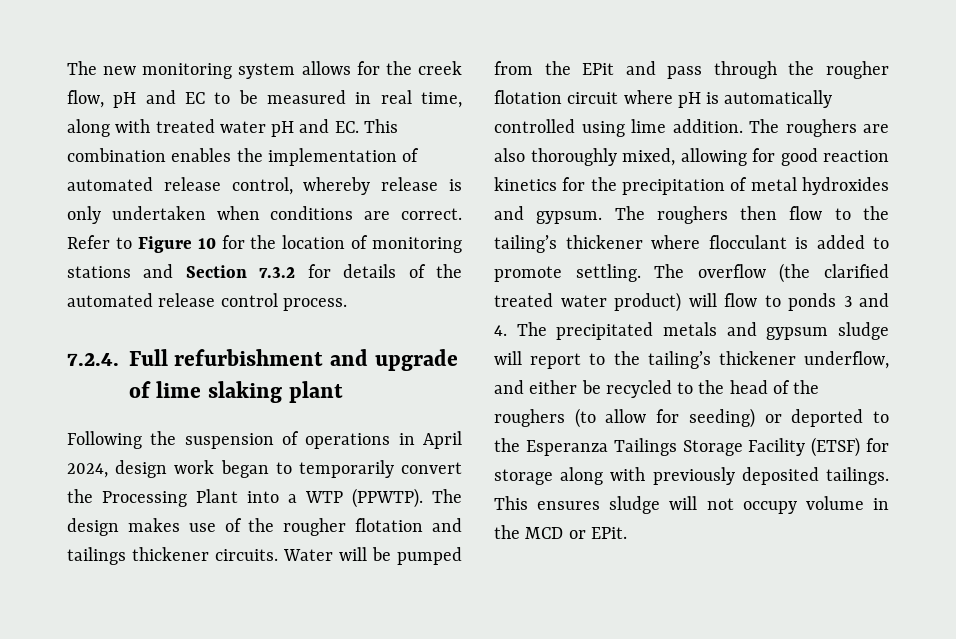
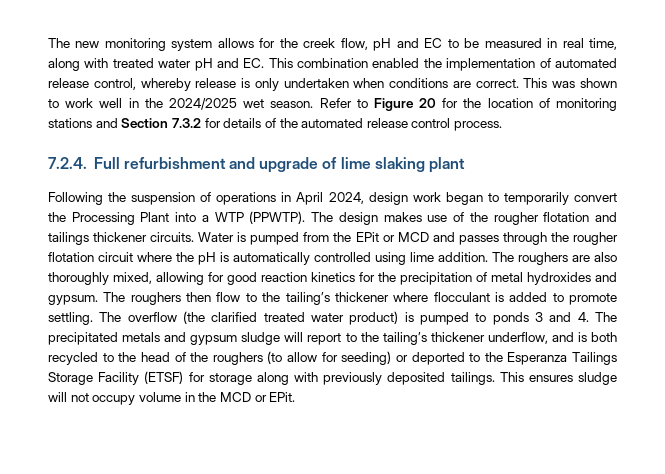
- The new monitoring system allows for the creek flow, pH and EC to be measured in real time, along with treated water pH and EC. This combination enables the implementation of automated release control, whereby release is only undertaken when conditions are correct.
+ The new monitoring system allows for the creek flow, pH and EC to be measured in real time, along with treated water pH and EC. This combination enabled the implementation of automated release control, whereby release is only undertaken when conditions are correct.
+ This was shown to work well in the 2024/2025 wet season.
- Refer to Figure 10 for the location of monitoring stations and Section 7.3.2 for details of the automated release control process.
+ Refer to Figure 20 for the location of monitoring stations and Section 7.3.2 for details of the automated release control process.
- Water will be pumped from the EPit and pass through the rougher flotation circuit where pH is automatically controlled using lime addition.
+ Water is pumped from the EPit or MCD and passes through the rougher flotation circuit where the pH is automatically controlled using lime addition.
- The overflow (the clarified treated water product) will flow to ponds 3 and 4. The precipitated metals and gypsum sludge will report to the tailing’s thickener underflow, and either be recycled to the head of the roughers (to allow for seeding) or deported to the Esperanza Tailings Storage Facility (ETSF) for storage along with previously deposited tailings.
+ The overflow (the clarified treated water product) is pumped to ponds 3 and 4. The precipitated metals and gypsum sludge will report to the tailing’s thickener underflow, and is both recycled to the head of the roughers (to allow for seeding) or deported to the Esperanza Tailings Storage Facility (ETSF) for storage along with previously deposited tailings.

